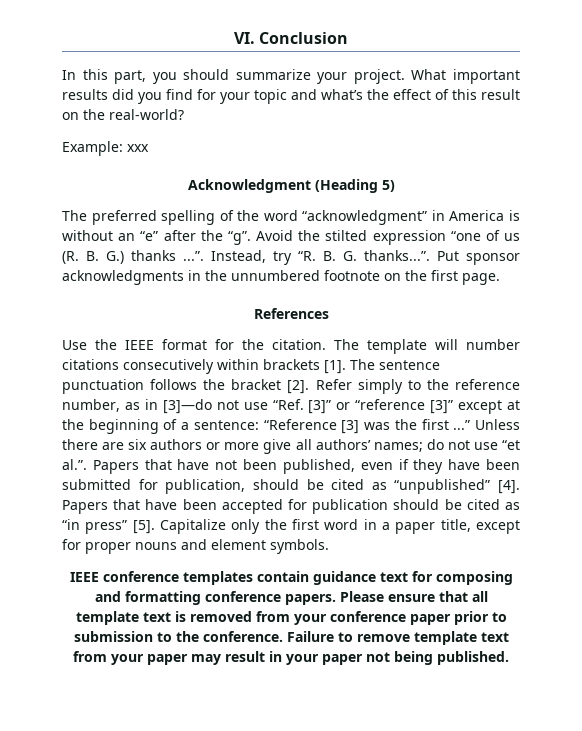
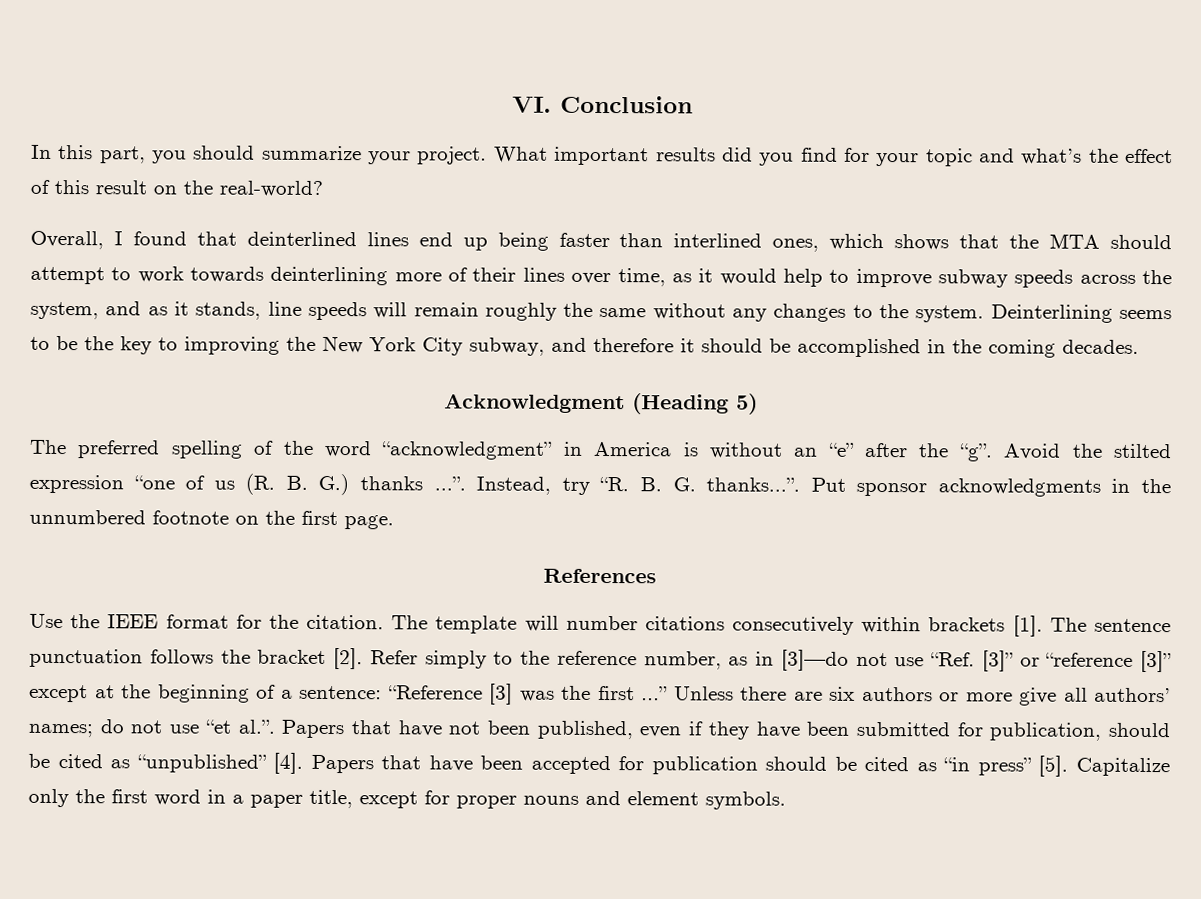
- Example: xxx
+ Overall, I found that deinterlined lines end up being faster than interlined ones, which shows that the MTA should attempt to work towards deinterlining more of their lines over time, as it would help to improve subway speeds across the system, and as it stands, line speeds will remain roughly the same without any changes to the system. Deinterlining seems to be the key to improving the New York City subway, and therefore it should be accomplished in the coming decades.
- IEEE conference templates contain guidance text for composing and formatting conference papers. Please ensure that all template text is removed from your conference paper prior to submission to the conference. Failure to remove template text from your paper may result in your paper not being published.

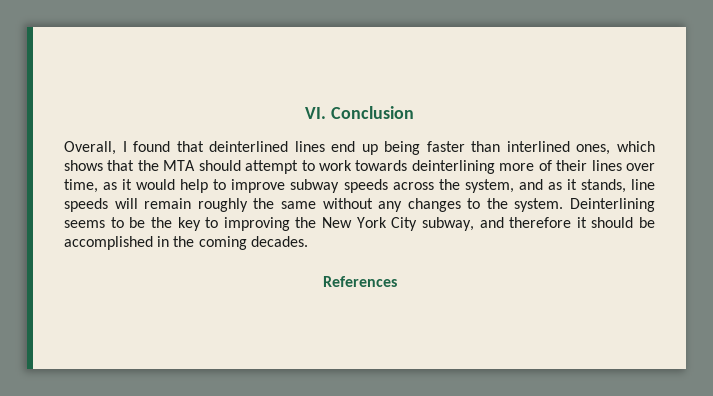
- In this part, you should summarize your project. What important results did you find for your topic and what’s the effect of this result on the real-world?
- Acknowledgment (Heading 5)
- The preferred spelling of the word “acknowledgment” in America is without an “e” after the “g”. Avoid the stilted expression “one of us (R. B. G.) thanks ...”. Instead, try “R. B. G. thanks...”. Put sponsor acknowledgments in the unnumbered footnote on the first page.
  References
- Use the IEEE format for the citation. The template will number citations consecutively within brackets [1]. The sentence punctuation follows the bracket [2]. Refer simply to the reference number, as in [3]—do not use “Ref. [3]” or “reference [3]” except at the beginning of a sentence: “Reference [3] was the first ...” Unless there are six authors or more give all authors’ names; do not use “et al.”. Papers that have not been published, even if they have been submitted for publication, should be cited as “unpublished” [4]. Papers that have been accepted for publication should be cited as “in press” [5]. Capitalize only the first word in a paper title, except for proper nouns and element symbols.

